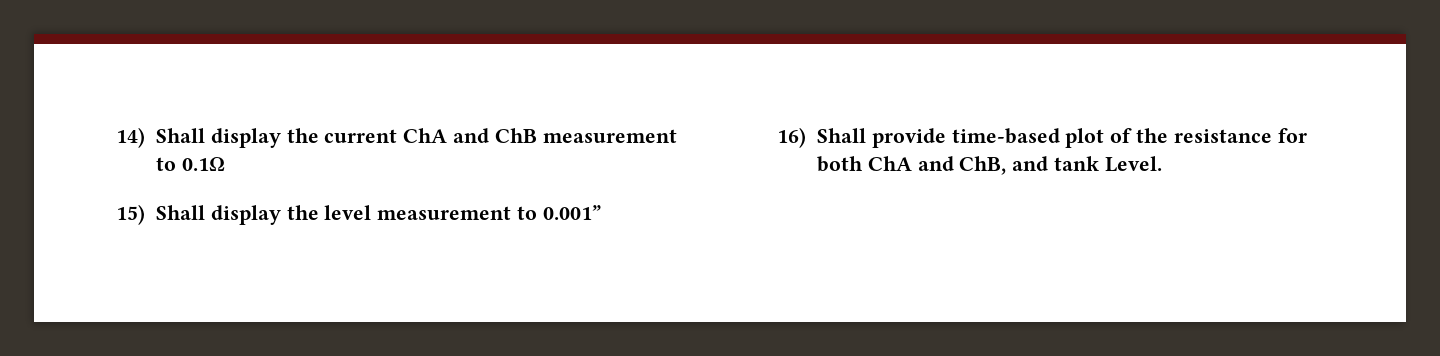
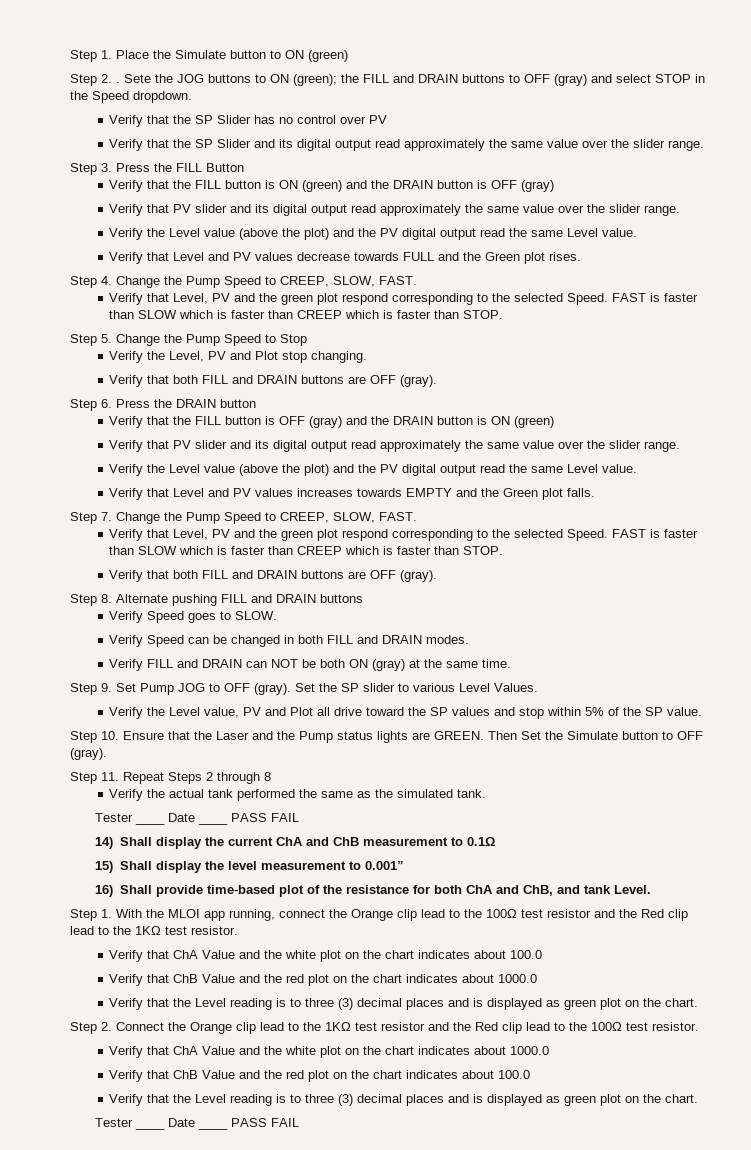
+ Step 1. Place the Simulate button to ON (green)
+ Step 2. . Sete the JOG buttons to ON (green); the FILL and DRAIN buttons to OFF (gray) and select STOP in the Speed dropdown.
+ Verify that the SP Slider has no control over PV
+ Verify that the SP Slider and its digital output read approximately the same value over the slider range.
+ Step 3. Press the FILL Button
+ Verify that the FILL button is ON (green) and the DRAIN button is OFF (gray)
+ Verify that PV slider and its digital output read approximately the same value over the slider range.
+ Verify the Level value (above the plot) and the PV digital output read the same Level value.
+ Verify that Level and PV values decrease towards FULL and the Green plot rises.
+ Step 4. Change the Pump Speed to CREEP, SLOW, FAST.
+ Verify that Level, PV and the green plot respond corresponding to the selected Speed. FAST is faster than SLOW which is faster than CREEP which is faster than STOP.
+ Step 5. Change the Pump Speed to Stop
+ Verify the Level, PV and Plot stop changing.
+ Verify that both FILL and DRAIN buttons are OFF (gray).
+ Step 6. Press the DRAIN button
+ Verify that the FILL button is OFF (gray) and the DRAIN button is ON (green)
+ Verify that PV slider and its digital output read approximately the same value over the slider range.
+ Verify the Level value (above the plot) and the PV digital output read the same Level value.
+ Verify that Level and PV values increases towards EMPTY and the Green plot falls.
+ Step 7. Change the Pump Speed to CREEP, SLOW, FAST.
+ Verify that Level, PV and the green plot respond corresponding to the selected Speed. FAST is faster than SLOW which is faster than CREEP which is faster than STOP.
+ Verify that both FILL and DRAIN buttons are OFF (gray).
+ Step 8. Alternate pushing FILL and DRAIN buttons
+ Verify Speed goes to SLOW.
+ Verify Speed can be changed in both FILL and DRAIN modes.
+ Verify FILL and DRAIN can NOT be both ON (gray) at the same time.
+ Step 9. Set Pump JOG to OFF (gray). Set the SP slider to various Level Values.
+ Verify the Level value, PV and Plot all drive toward the SP values and stop within 5% of the SP value.
+ Step 10. Ensure that the Laser and the Pump status lights are GREEN. Then Set the Simulate button to OFF (gray).
+ Step 11. Repeat Steps 2 through 8
+ Verify the actual tank performed the same as the simulated tank.
+ Tester ____ Date ____ PASS FAIL
+ Step 1. With the MLOI app running, connect the Orange clip lead to the 100Ω test resistor and the Red clip lead to the 1KΩ test resistor.
+ Verify that ChA Value and the white plot on the chart indicates about 100.0
+ Verify that ChB Value and the red plot on the chart indicates about 1000.0
+ Verify that the Level reading is to three (3) decimal places and is displayed as green plot on the chart.
+ Step 2. Connect the Orange clip lead to the 1KΩ test resistor and the Red clip lead to the 100Ω test resistor.
+ Verify that ChA Value and the white plot on the chart indicates about 1000.0
+ Verify that ChB Value and the red plot on the chart indicates about 100.0
+ Verify that the Level reading is to three (3) decimal places and is displayed as green plot on the chart.
+ Tester ____ Date ____ PASS FAIL

